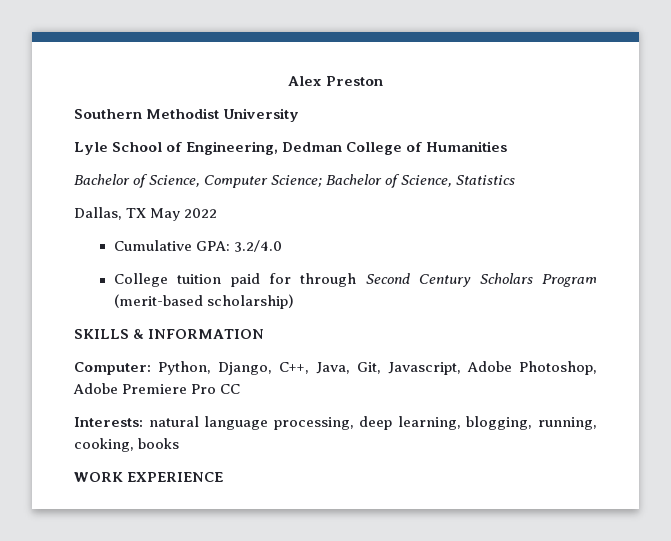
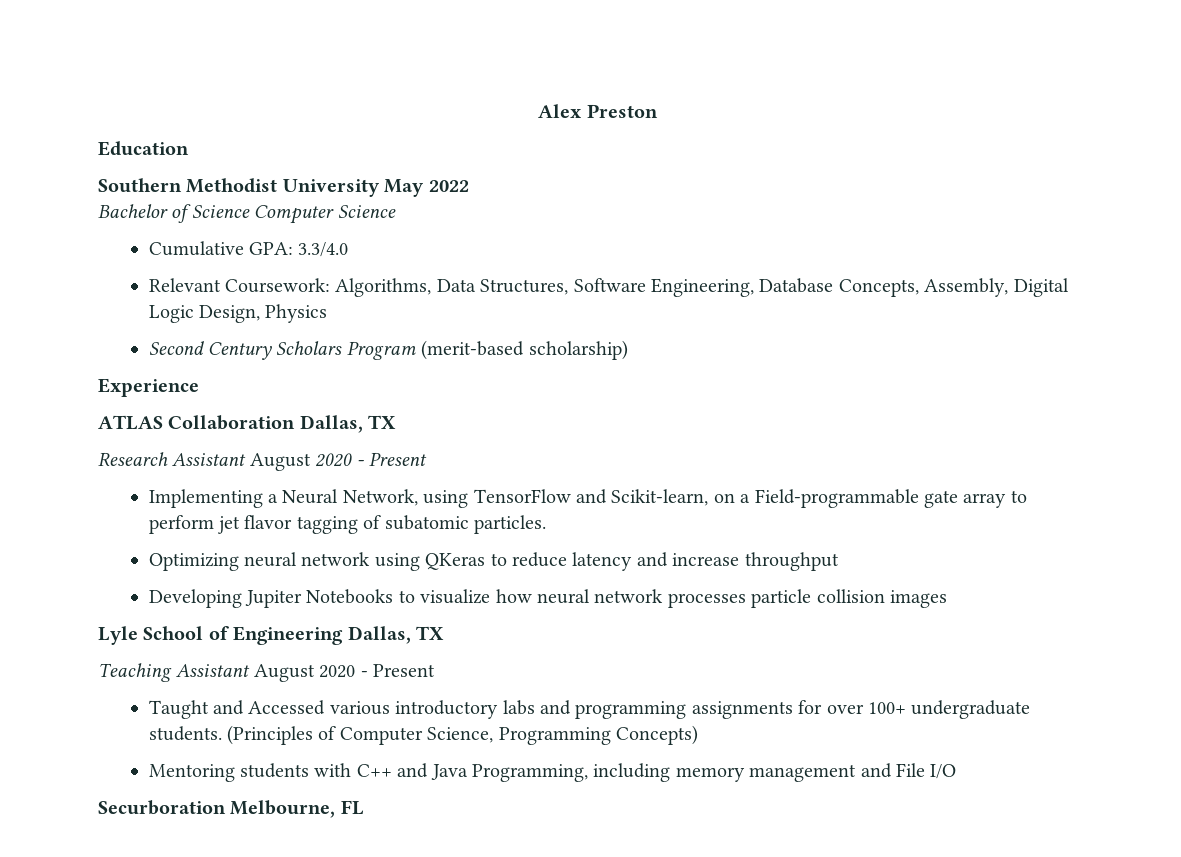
+ Education
- Southern Methodist University
- Lyle School of Engineering, Dedman College of Humanities
- Bachelor of Science, Computer Science; Bachelor of Science, Statistics
- Dallas, TX May 2022
- Cumulative GPA: 3.2/4.0
- College tuition paid for through Second Century Scholars Program (merit-based scholarship)
+ Southern Methodist University May 2022
+ Bachelor of Science Computer Science
+ Cumulative GPA: 3.3/4.0
+ Relevant Coursework: Algorithms, Data Structures, Software Engineering, Database Concepts, Assembly, Digital Logic Design, Physics
+ Second Century Scholars Program (merit-based scholarship)
- SKILLS & INFORMATION
- Computer: Python, Django, C++, Java, Git, Javascript, Adobe Photoshop, Adobe Premiere Pro CC
- Interests: natural language processing, deep learning, blogging, running, cooking, books
- WORK EXPERIENCE
+ Experience
+ ATLAS Collaboration Dallas, TX
+ Research Assistant August 2020 - Present
+ Implementing a Neural Network, using TensorFlow and Scikit-learn, on a Field-programmable gate array to perform jet flavor tagging of subatomic particles.
+ Optimizing neural network using QKeras to reduce latency and increase throughput
+ Developing Jupiter Notebooks to visualize how neural network processes particle collision images
+ Lyle School of Engineering Dallas, TX
+ Teaching Assistant August 2020 - Present
+ Taught and Accessed various introductory labs and programming assignments for over 100+ undergraduate students. (Principles of Computer Science, Programming Concepts)
+ Mentoring students with C++ and Java Programming, including memory management and File I/O
+ Securboration Melbourne, FL

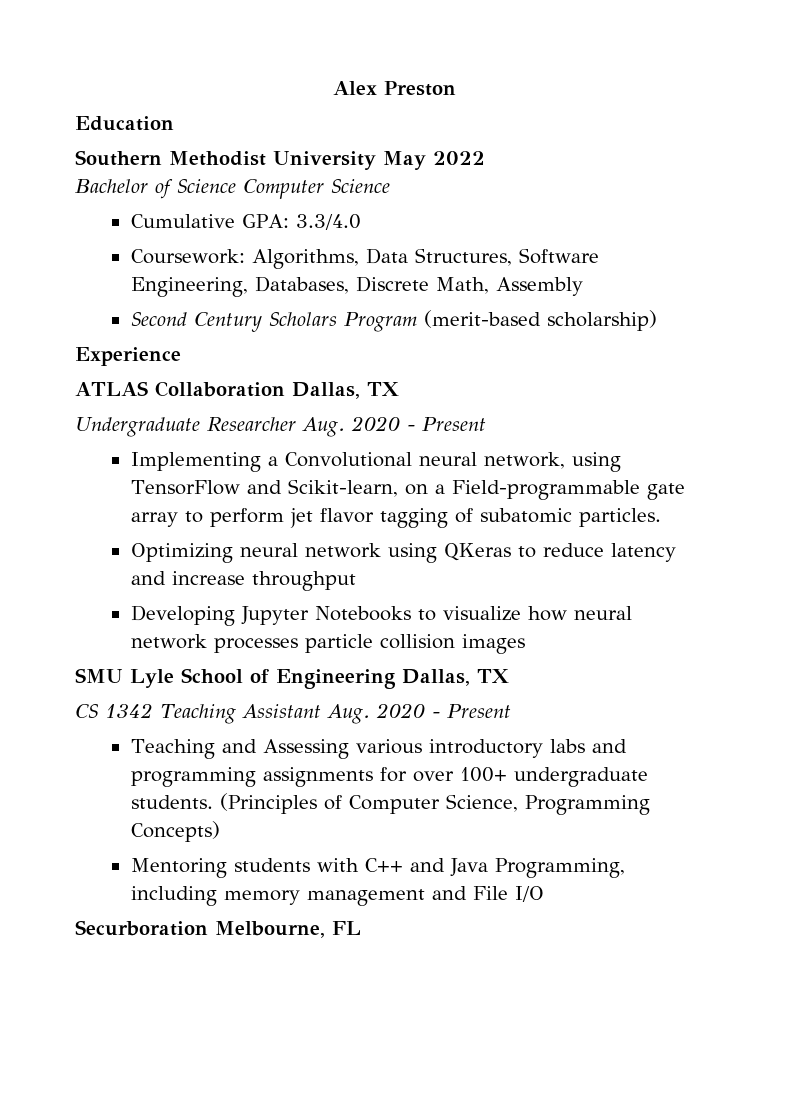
- Relevant Coursework: Algorithms, Data Structures, Software Engineering, Database Concepts, Assembly, Digital Logic Design, Physics
+ Coursework: Algorithms, Data Structures, Software Engineering, Databases, Discrete Math, Assembly
- Research Assistant August 2020 - Present
+ Undergraduate Researcher Aug. 2020 - Present
- Implementing a Neural Network, using TensorFlow and Scikit-learn, on a Field-programmable gate array to perform jet flavor tagging of subatomic particles.
+ Implementing a Convolutional neural network, using TensorFlow and Scikit-learn, on a Field-programmable gate array to perform jet flavor tagging of subatomic particles.
- Developing Jupiter Notebooks to visualize how neural network processes particle collision images
+ Developing Jupyter Notebooks to visualize how neural network processes particle collision images
- Lyle School of Engineering Dallas, TX
+ SMU Lyle School of Engineering Dallas, TX
- Teaching Assistant August 2020 - Present
- Taught and Accessed various introductory labs and programming assignments for over 100+ undergraduate students.
+ CS 1342 Teaching Assistant Aug. 2020 - Present
+ Teaching and Assessing various introductory labs and programming assignments for over 100+ undergraduate students.

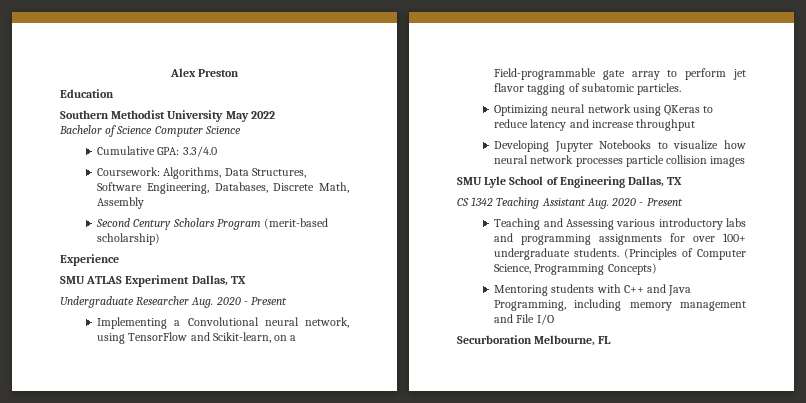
- ATLAS Collaboration Dallas, TX
+ SMU ATLAS Experiment Dallas, TX

